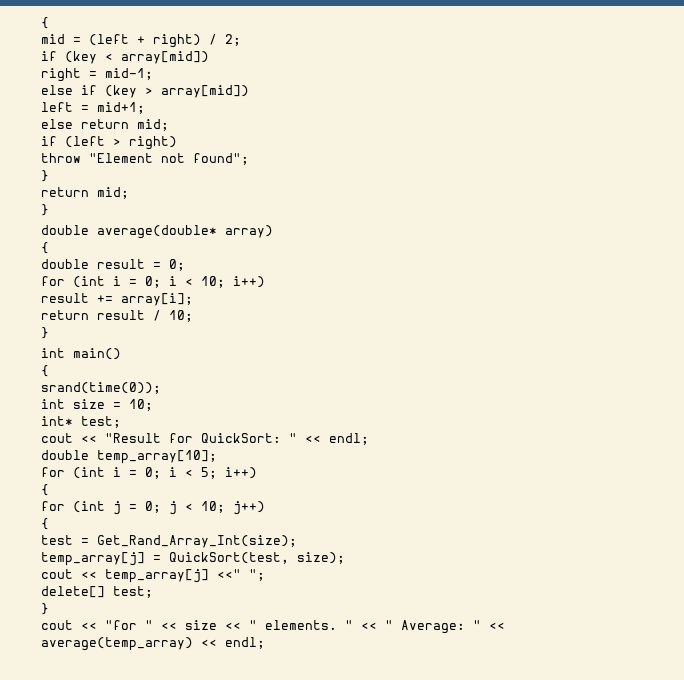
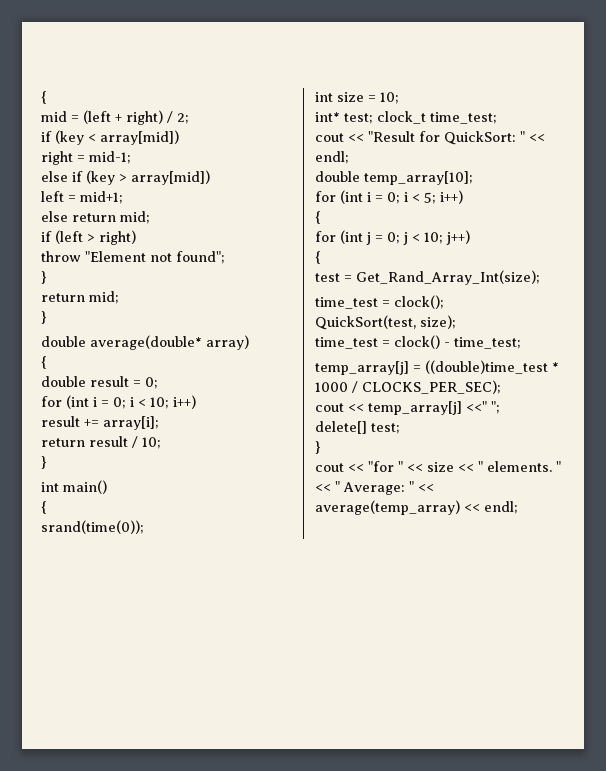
- int* test;
+ int* test; clock_t time_test;
- temp_array[j] = QuickSort(test, size);
+ time_test = clock();
+ QuickSort(test, size);
+ time_test = clock() - time_test;
+ temp_array[j] = ((double)time_test * 1000 / CLOCKS_PER_SEC);

